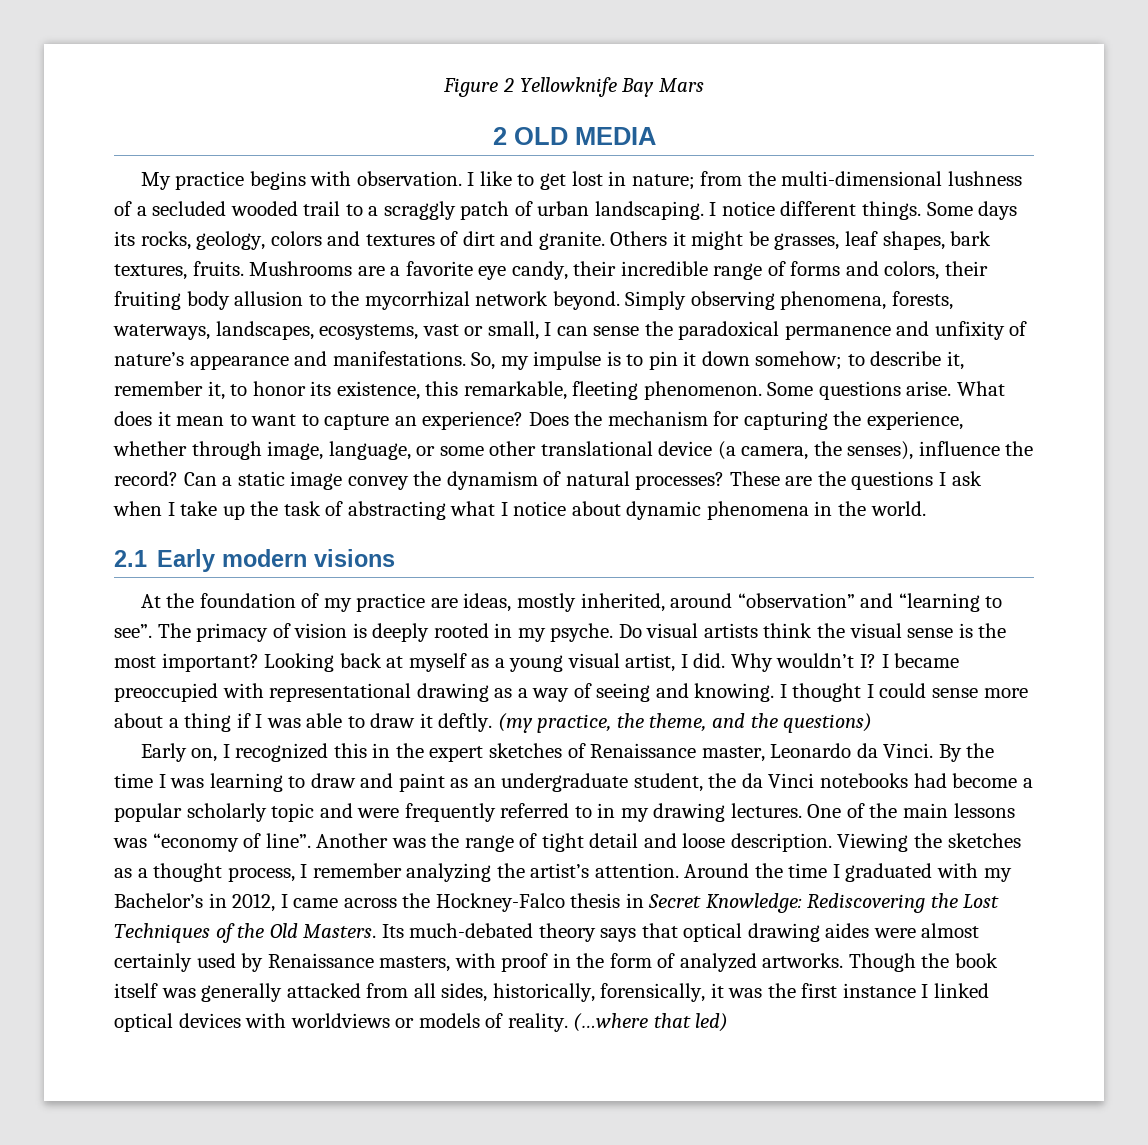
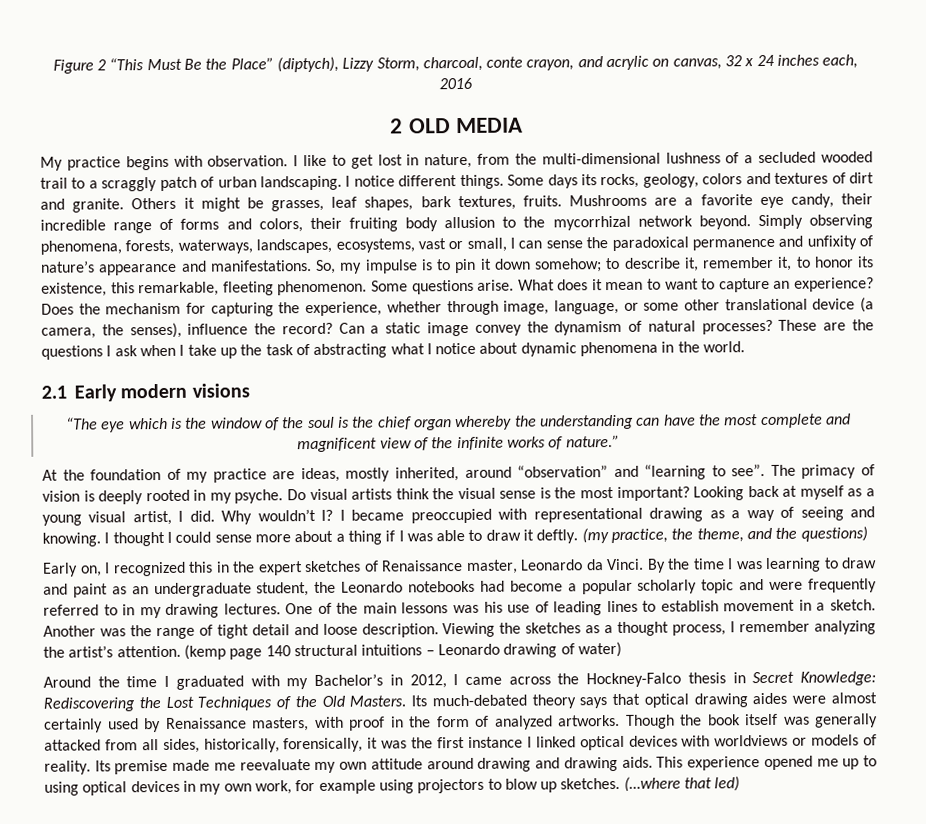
- Figure 2 Yellowknife Bay Mars
+ Figure 2 “This Must Be the Place” (diptych), Lizzy Storm, charcoal, conte crayon, and acrylic on canvas, 32 x 24 inches each, 2016
- I like to get lost in nature; from the multi-dimensional lushness of a secluded wooded trail to a scraggly patch of urban landscaping.
+ I like to get lost in nature, from the multi-dimensional lushness of a secluded wooded trail to a scraggly patch of urban landscaping.
+ “The eye which is the window of the soul is the chief organ whereby the understanding can have the most complete and magnificent view of the infinite works of nature.”
- By the time I was learning to draw and paint as an undergraduate student, the da Vinci notebooks had become a popular scholarly topic and were frequently referred to in my drawing lectures.
+ By the time I was learning to draw and paint as an undergraduate student, the Leonardo notebooks had become a popular scholarly topic and were frequently referred to in my drawing lectures.
- One of the main lessons was “economy of line”.
+ One of the main lessons was his use of leading lines to establish movement in a sketch.
- Viewing the sketches as a thought process, I remember analyzing the artist’s attention. Around the time I graduated with my Bachelor’s in 2012, I came across the Hockney-Falco thesis in Secret Knowledge: Rediscovering the Lost Techniques of the Old Masters.
+ Viewing the sketches as a thought process, I remember analyzing the artist’s attention. (kemp page 140 structural intuitions – Leonardo drawing of water)
+ Around the time I graduated with my Bachelor’s in 2012, I came across the Hockney-Falco thesis in Secret Knowledge: Rediscovering the Lost Techniques of the Old Masters.
+ Its premise made me reevaluate my own attitude around drawing and drawing aids. This experience opened me up to using optical devices in my own work, for example using projectors to blow up sketches.

